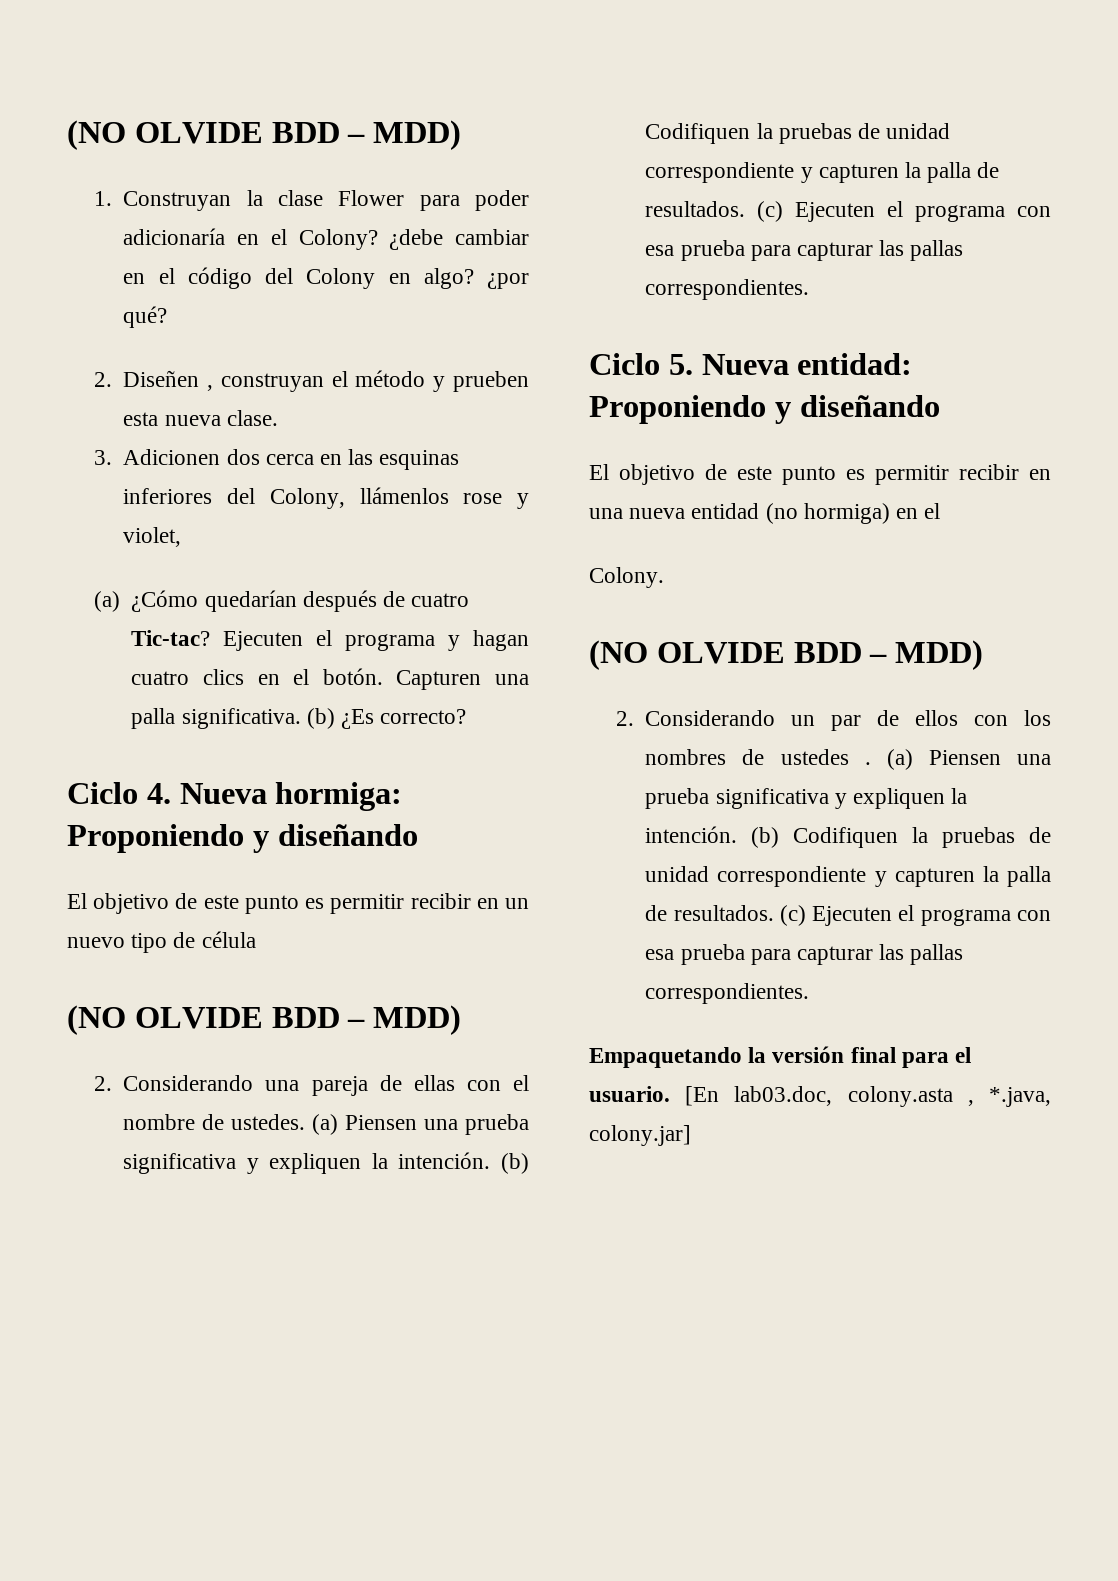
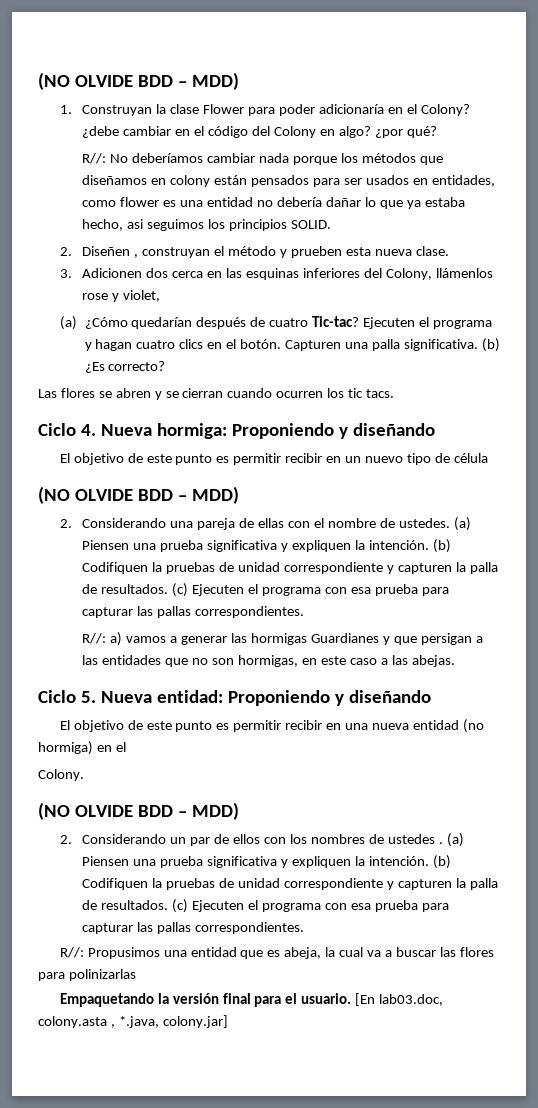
+ R//: No deberíamos cambiar nada porque los métodos que diseñamos en colony están pensados para ser usados en entidades, como flower es una entidad no debería dañar lo que ya estaba hecho, asi seguimos los principios SOLID.
+ Las flores se abren y se cierran cuando ocurren los tic tacs.
+ R//: a) vamos a generar las hormigas Guardianes y que persigan a las entidades que no son hormigas, en este caso a las abejas.
+ R//: Propusimos una entidad que es abeja, la cual va a buscar las flores para polinizarlas

